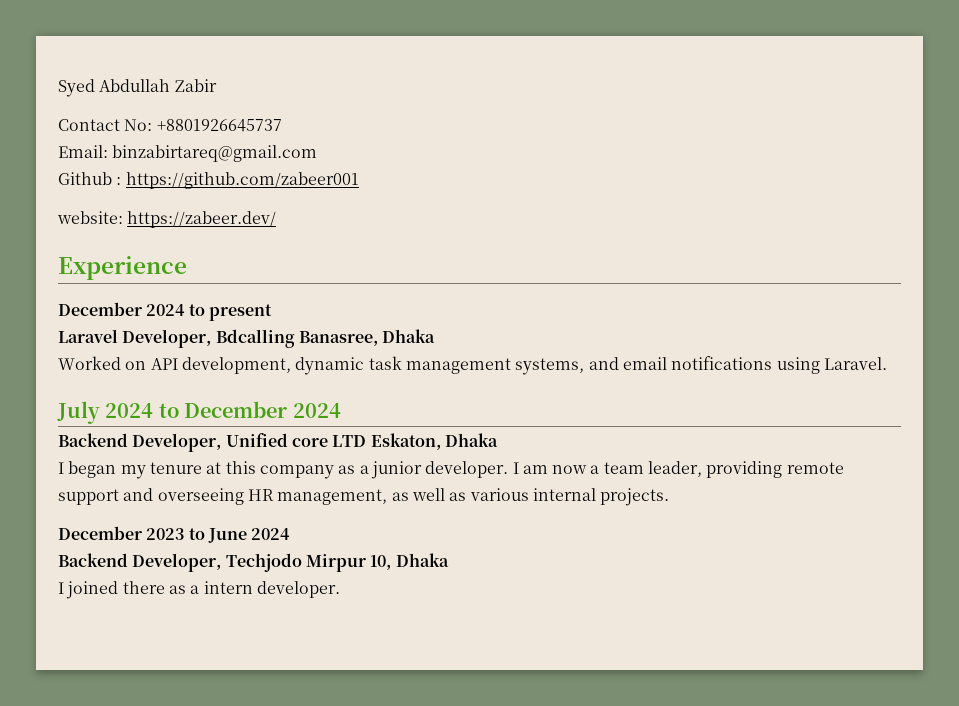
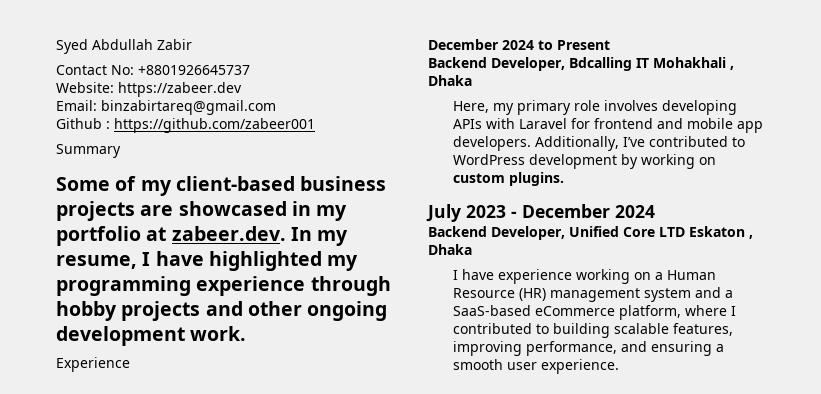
+ Website: https://zabeer.dev
- website: https://zabeer.dev/
+ Summary
+ Some of my client-based business projects are showcased in my portfolio at zabeer.dev. In my resume, I have highlighted my programming experience through hobby projects and other ongoing development work.
  Experience
- December 2024 to present
- Laravel Developer, Bdcalling Banasree, Dhaka
- Worked on API development, dynamic task management systems, and email notifications using Laravel.
+ December 2024 to Present
+ Backend Developer, Bdcalling IT Mohakhali , Dhaka
+ Here, my primary role involves developing APIs with Laravel for frontend and mobile app developers. Additionally, I’ve contributed to WordPress development by working on custom plugins.
- July 2024 to December 2024
+ July 2023 - December 2024
- Backend Developer, Unified core LTD Eskaton, Dhaka
- I began my tenure at this company as a junior developer. I am now a team leader, providing remote support and overseeing HR management, as well as various internal projects.
- December 2023 to June 2024
- Backend Developer, Techjodo Mirpur 10, Dhaka
- I joined there as a intern developer.
+ Backend Developer, Unified Core LTD Eskaton , Dhaka
+ I have experience working on a Human Resource (HR) management system and a SaaS-based eCommerce platform, where I contributed to building scalable features, improving performance, and ensuring a smooth user experience.

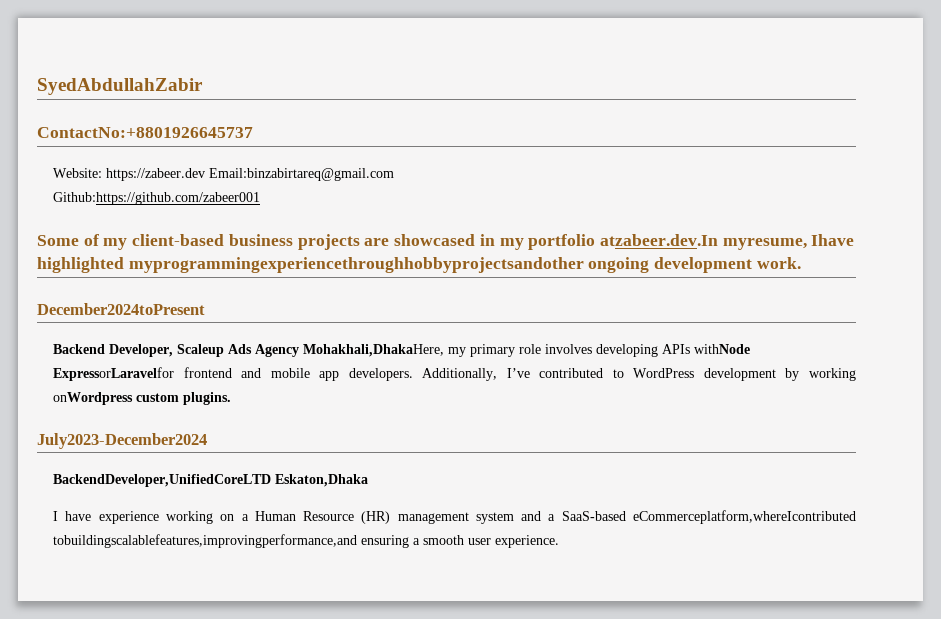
- Syed Abdullah Zabir
- Contact No: +8801926645737
- Website: https://zabeer.dev
- Email: binzabirtareq@gmail.com
- Github : https://github.com/zabeer001
- Summary
+ SyedAbdullahZabir
+ ContactNo:+8801926645737
+ Website: https://zabeer.dev Email:binzabirtareq@gmail.com
+ Github:https://github.com/zabeer001
- Some of my client-based business projects are showcased in my portfolio at zabeer.dev. In my resume, I have highlighted my programming experience through hobby projects and other ongoing development work.
- Experience
- December 2024 to Present
- Backend Developer, Bdcalling IT Mohakhali , Dhaka
- Here, my primary role involves developing APIs with Laravel for frontend and mobile app developers.
+ Some of my client-based business projects are showcased in my portfolio atzabeer.dev.In myresume, Ihave highlighted myprogrammingexperiencethroughhobbyprojectsandother ongoing development work.
+ December2024toPresent
+ Backend Developer, Scaleup Ads Agency Mohakhali,DhakaHere, my primary role involves developing APIs withNode ExpressorLaravelfor frontend and mobile app developers.
- Additionally, I’ve contributed to WordPress development by working on custom plugins.
+ Additionally, I’ve contributed to WordPress development by working onWordpress custom plugins.
- July 2023 - December 2024
- Backend Developer, Unified Core LTD Eskaton , Dhaka
+ July2023-December2024
+ BackendDeveloper,UnifiedCoreLTD Eskaton,Dhaka
- I have experience working on a Human Resource (HR) management system and a SaaS-based eCommerce platform, where I contributed to building scalable features, improving performance, and ensuring a smooth user experience.
+ I have experience working on a Human Resource (HR) management system and a SaaS-based eCommerceplatform,whereIcontributed tobuildingscalablefeatures,improvingperformance,and ensuring a smooth user experience.

